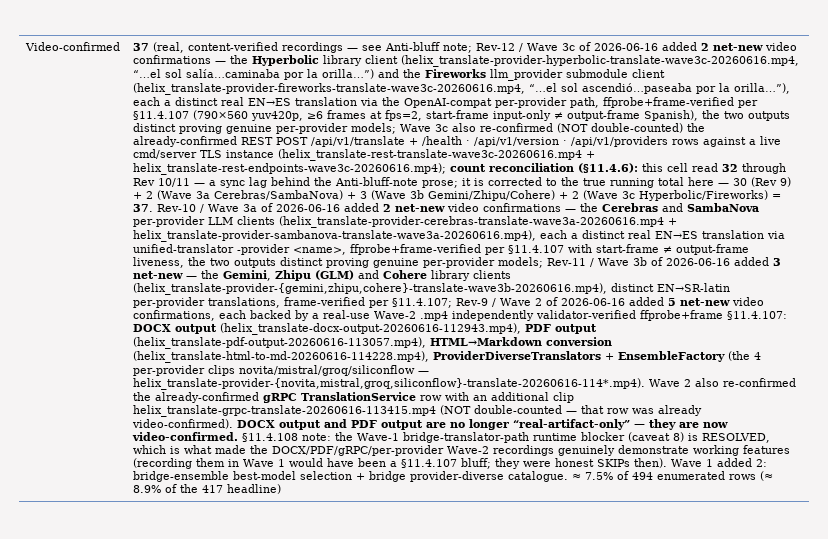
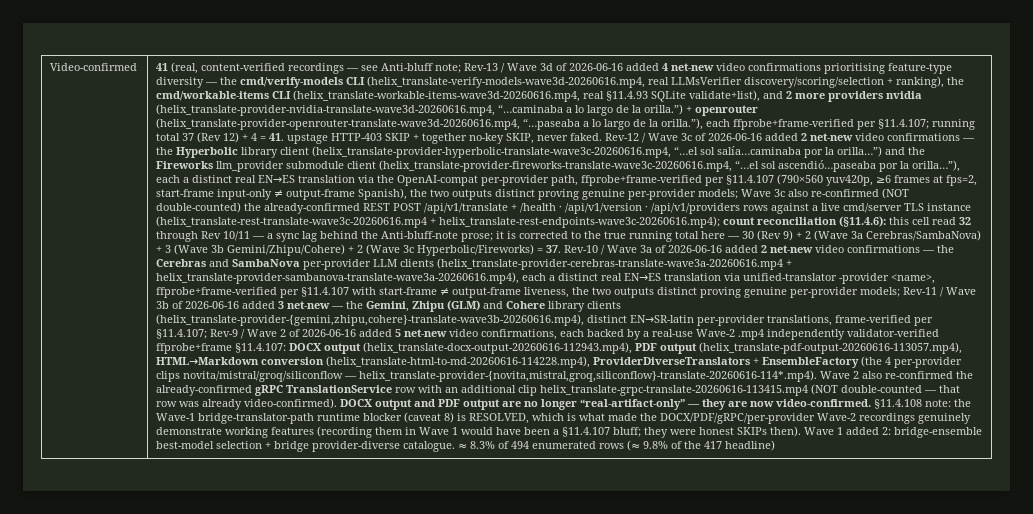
- 37 (real, content-verified recordings — see Anti-bluff note;
+ 41 (real, content-verified recordings — see Anti-bluff note;
+ Rev-13 / Wave 3d of 2026-06-16 added 4 net-new video confirmations prioritising feature-type diversity — the cmd/verify-models CLI (helix_translate-verify-models-wave3d-20260616.mp4, real LLMsVerifier discovery/scoring/selection + ranking), the cmd/workable-items CLI (helix_translate-workable-items-wave3d-20260616.mp4, real §11.4.93 SQLite validate+list), and 2 more providers nvidia (helix_translate-provider-nvidia-translate-wave3d-20260616.mp4, “…caminaba a lo largo de la orilla.”) + openrouter (helix_translate-provider-openrouter-translate-wave3d-20260616.mp4, “…paseaba a lo largo de la orilla.”), each ffprobe+frame-verified per §11.4.107; running total 37 (Rev 12) + 4 = 41. upstage HTTP-403 SKIP + together no-key SKIP, never faked.
- ≈ 7.5% of 494 enumerated rows (≈ 8.9% of the 417 headline)
+ ≈ 8.3% of 494 enumerated rows (≈ 9.8% of the 417 headline)

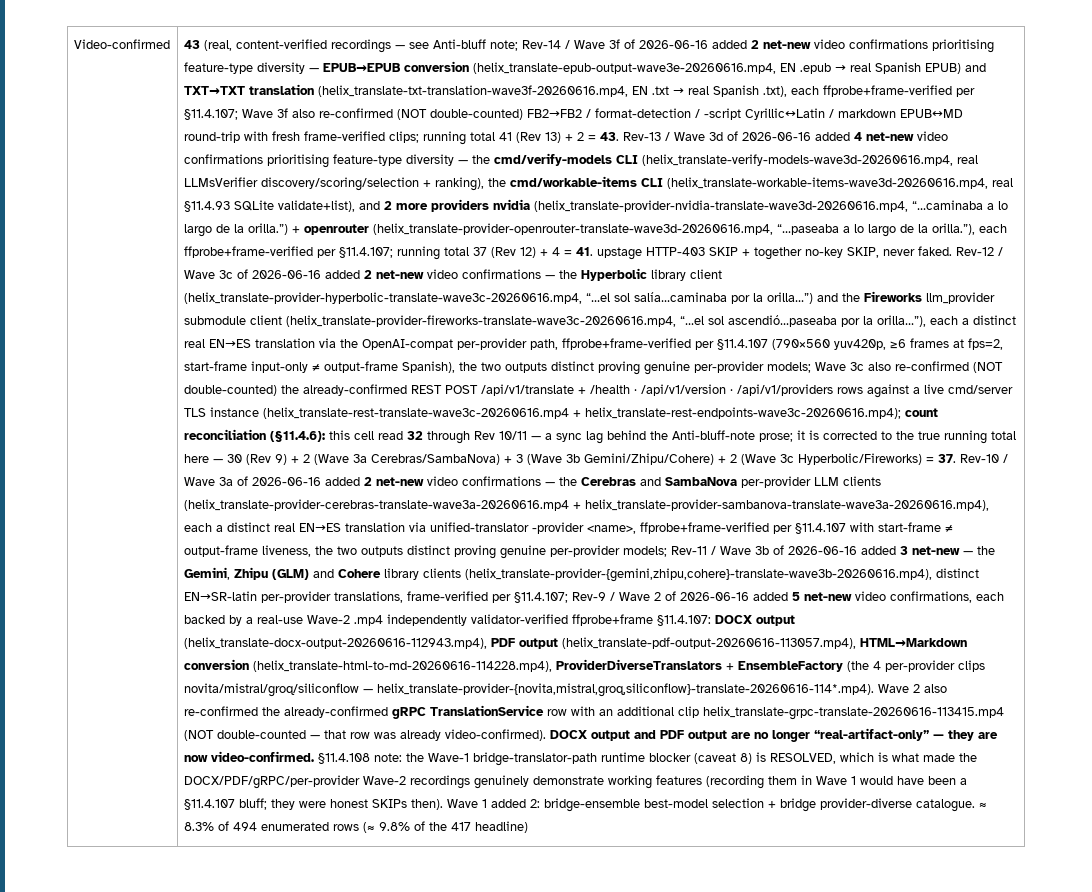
- 41 (real, content-verified recordings — see Anti-bluff note; Rev-13 / Wave 3d of 2026-06-16 added 4 net-new video confirmations prioritising feature-type diversity — the cmd/verify-models CLI (helix_translate-verify-models-wave3d-20260616.mp4, real LLMsVerifier discovery/scoring/selection + ranking), the cmd/workable-items CLI (helix_translate-workable-items-wave3d-20260616.mp4, real §11.4.93 SQLite validate+list), and 2 more providers nvidia (helix_translate-provider-nvidia-translate-wave3d-20260616.mp4, “…caminaba a lo largo de la orilla.”)
+ 43 (real, content-verified recordings — see Anti-bluff note; Rev-14 / Wave 3f of 2026-06-16 added 2 net-new video confirmations prioritising feature-type diversity — EPUB→EPUB conversion (helix_translate-epub-output-wave3e-20260616.mp4, EN .epub → real Spanish EPUB) and TXT→TXT translation (helix_translate-txt-translation-wave3f-20260616.mp4, EN .txt → real Spanish .txt), each ffprobe+frame-verified per §11.4.107; Wave 3f also re-confirmed (NOT double-counted) FB2→FB2 / format-detection / -script Cyrillic↔Latin / markdown EPUB↔MD round-trip with fresh frame-verified clips; running total 41 (Rev 13) + 2 = 43. Rev-13 / Wave 3d of 2026-06-16 added 4 net-new video confirmations prioritising feature-type diversity — the cmd/verify-models CLI (helix_translate-verify-models-wave3d-20260616.mp4, real LLMsVerifier discovery/scoring/selection + ranking), the cmd/workable-items CLI (helix_translate-workable-items-wave3d-20260616.mp4, real §11.4.93 SQLite validate+list), and 2 more providers nvidia (helix_translate-provider-nvidia-translate-wave3d-20260616.mp4, “…caminaba a lo largo de la orilla.”)

